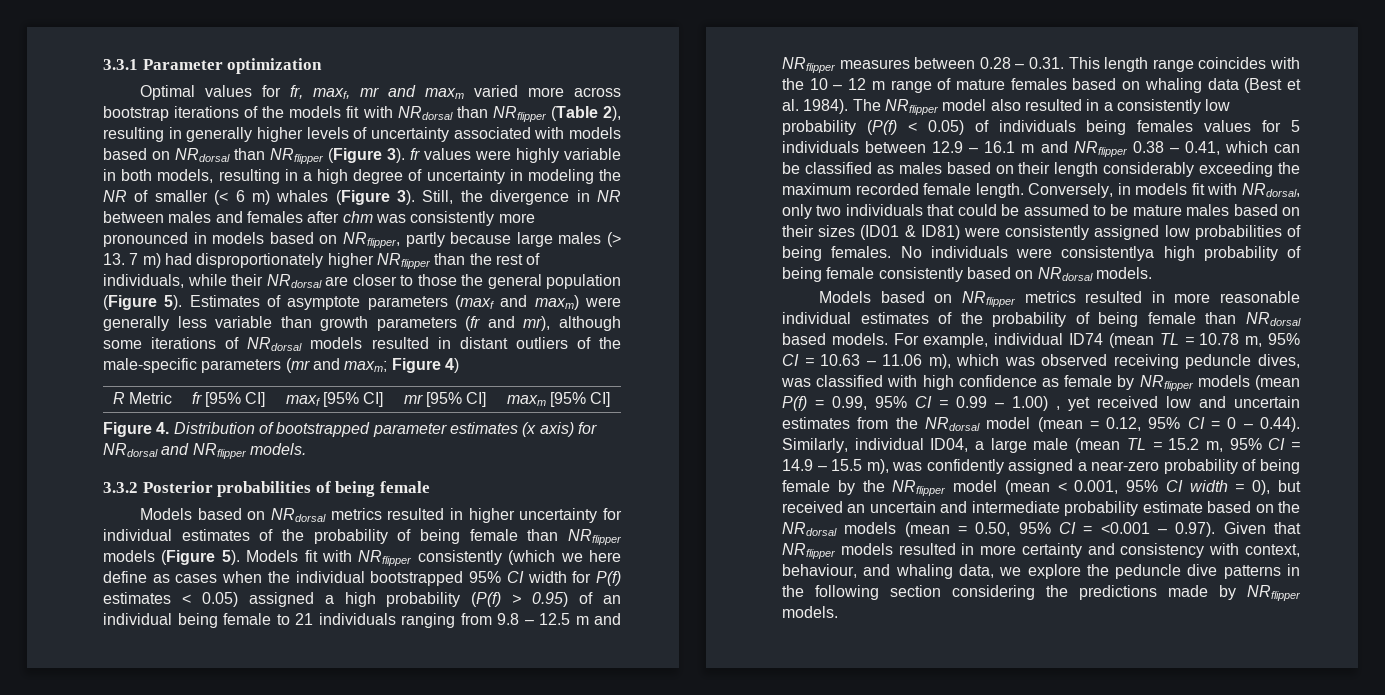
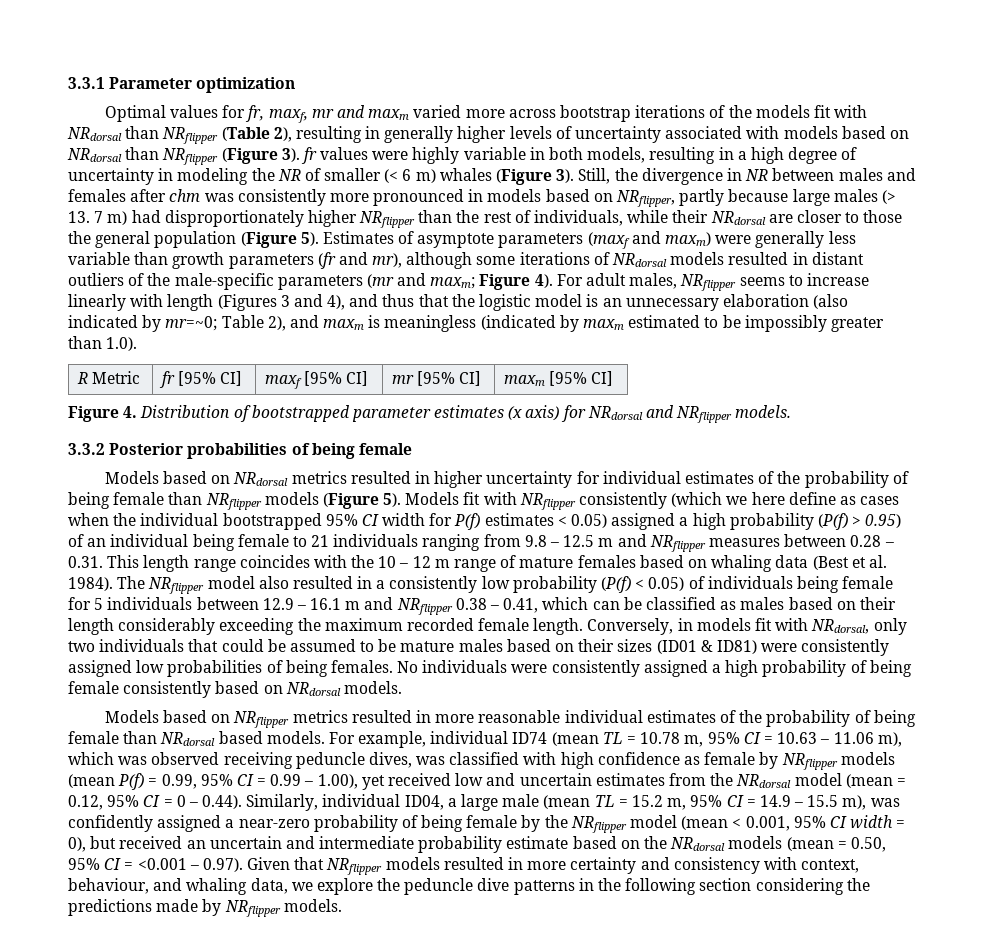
- Estimates of asymptote parameters (maxf and maxm) were generally less variable than growth parameters (fr and mr), although some iterations of NRdorsal models resulted in distant outliers of the male-specific parameters (mr and maxm; Figure 4)
+ Estimates of asymptote parameters (maxf and maxm) were generally less variable than growth parameters (fr and mr), although some iterations of NRdorsal models resulted in distant outliers of the male-specific parameters (mr and maxm; Figure 4). For adult males, NRflipper seems to increase linearly with length (Figures 3 and 4), and thus that the logistic model is an unnecessary elaboration (also indicated by mr=~0; Table 2), and maxm is meaningless (indicated by maxm estimated to be impossibly greater than 1.0).
- The NRflipper model also resulted in a consistently low probability (P(f) < 0.05) of individuals being females values for 5 individuals between 12.9 – 16.1 m and NRflipper 0.38 – 0.41, which can be classified as males based on their length considerably exceeding the maximum recorded female length.
+ The NRflipper model also resulted in a consistently low probability (P(f) < 0.05) of individuals being female for 5 individuals between 12.9 – 16.1 m and NRflipper 0.38 – 0.41, which can be classified as males based on their length considerably exceeding the maximum recorded female length.
- No individuals were consistentlya high probability of being female consistently based on NRdorsal models.
+ No individuals were consistently assigned a high probability of being female consistently based on NRdorsal models.
- For example, individual ID74 (mean TL = 10.78 m, 95% CI = 10.63 – 11.06 m), which was observed receiving peduncle dives, was classified with high confidence as female by NRflipper models (mean P(f) = 0.99, 95% CI = 0.99 – 1.00) , yet received low and uncertain estimates from the NRdorsal model (mean = 0.12, 95% CI = 0 – 0.44). Similarly, individual ID04, a large male (mean TL = 15.2 m, 95% CI = 14.9 – 15.5 m), was confidently assigned a near-zero probability of being female by the NRflipper model (mean < 0.001, 95% CI width = 0), but received an uncertain and intermediate probability estimate based on the NRdorsal models (mean = 0.50, 95% CI = <0.001 – 0.97). Given that NRflipper models resulted in more certainty and consistency with context, behaviour, and whaling data, we explore the peduncle dive patterns in the following section considering the predictions made by NRflipper models.
+ For example, individual ID74 (mean TL = 10.78 m, 95% CI = 10.63 – 11.06 m), which was observed receiving peduncle dives, was classified with high confidence as female by NRflipper models (mean P(f) = 0.99, 95% CI = 0.99 – 1.00), yet received low and uncertain estimates from the NRdorsal model (mean = 0.12, 95% CI = 0 – 0.44). Similarly, individual ID04, a large male (mean TL = 15.2 m, 95% CI = 14.9 – 15.5 m), was confidently assigned a near-zero probability of being female by the NRflipper model (mean < 0.001, 95% CI width = 0), but received an uncertain and intermediate probability estimate based on the NRdorsal models (mean = 0.50, 95% CI = <0.001 – 0.97). Given that NRflipper models resulted in more certainty and consistency with context, behaviour, and whaling data, we explore the peduncle dive patterns in the following section considering the predictions made by NRflipper models.

